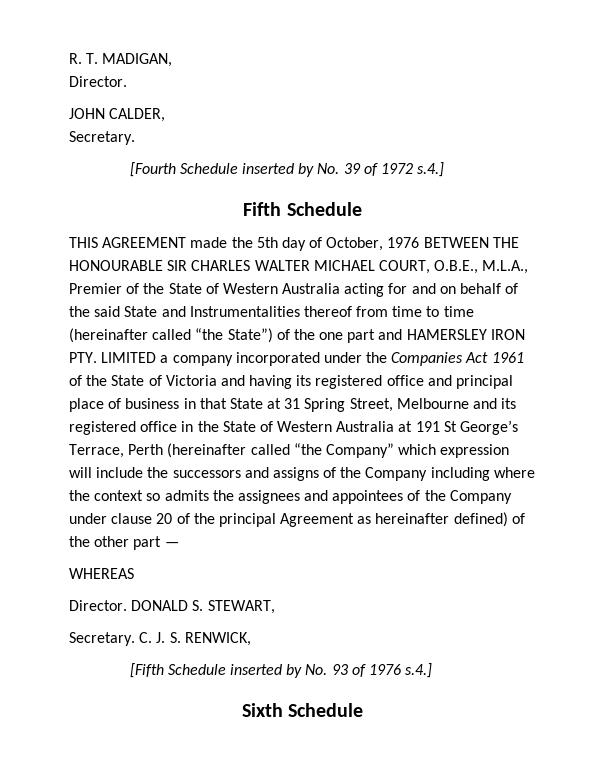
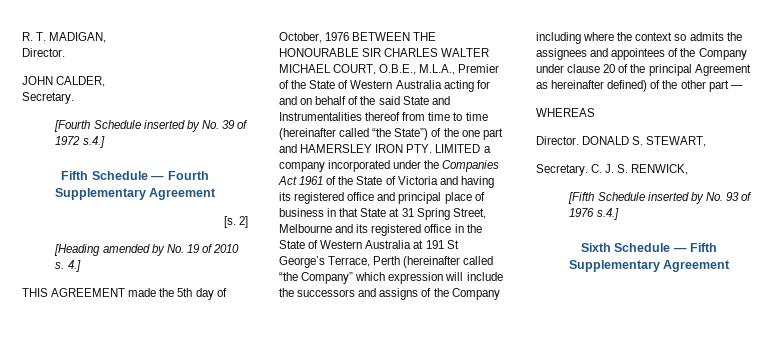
- Fifth Schedule
+ Fifth Schedule — Fourth Supplementary Agreement
+ [s. 2]
+ [Heading amended by No. 19 of 2010 s. 4.]
- Sixth Schedule
+ Sixth Schedule — Fifth Supplementary Agreement

